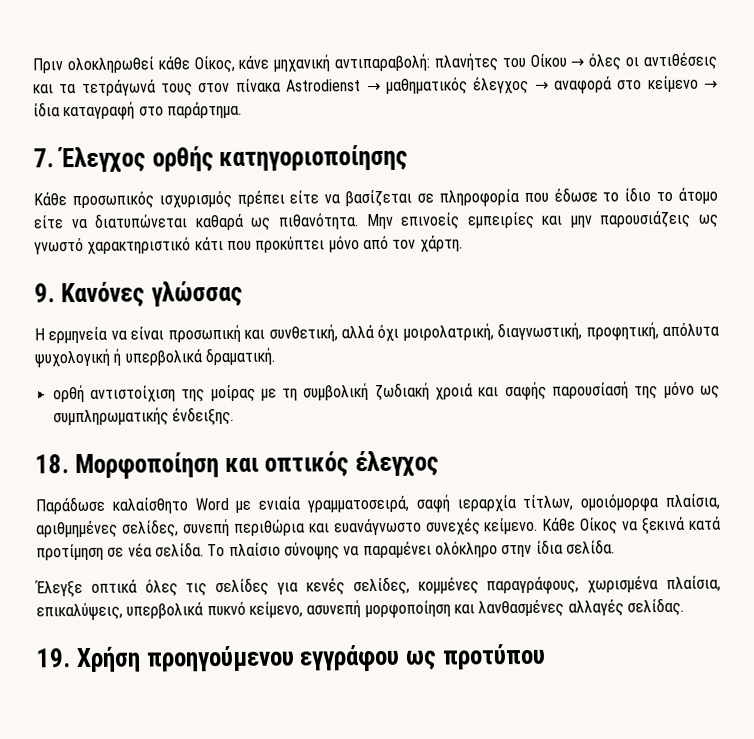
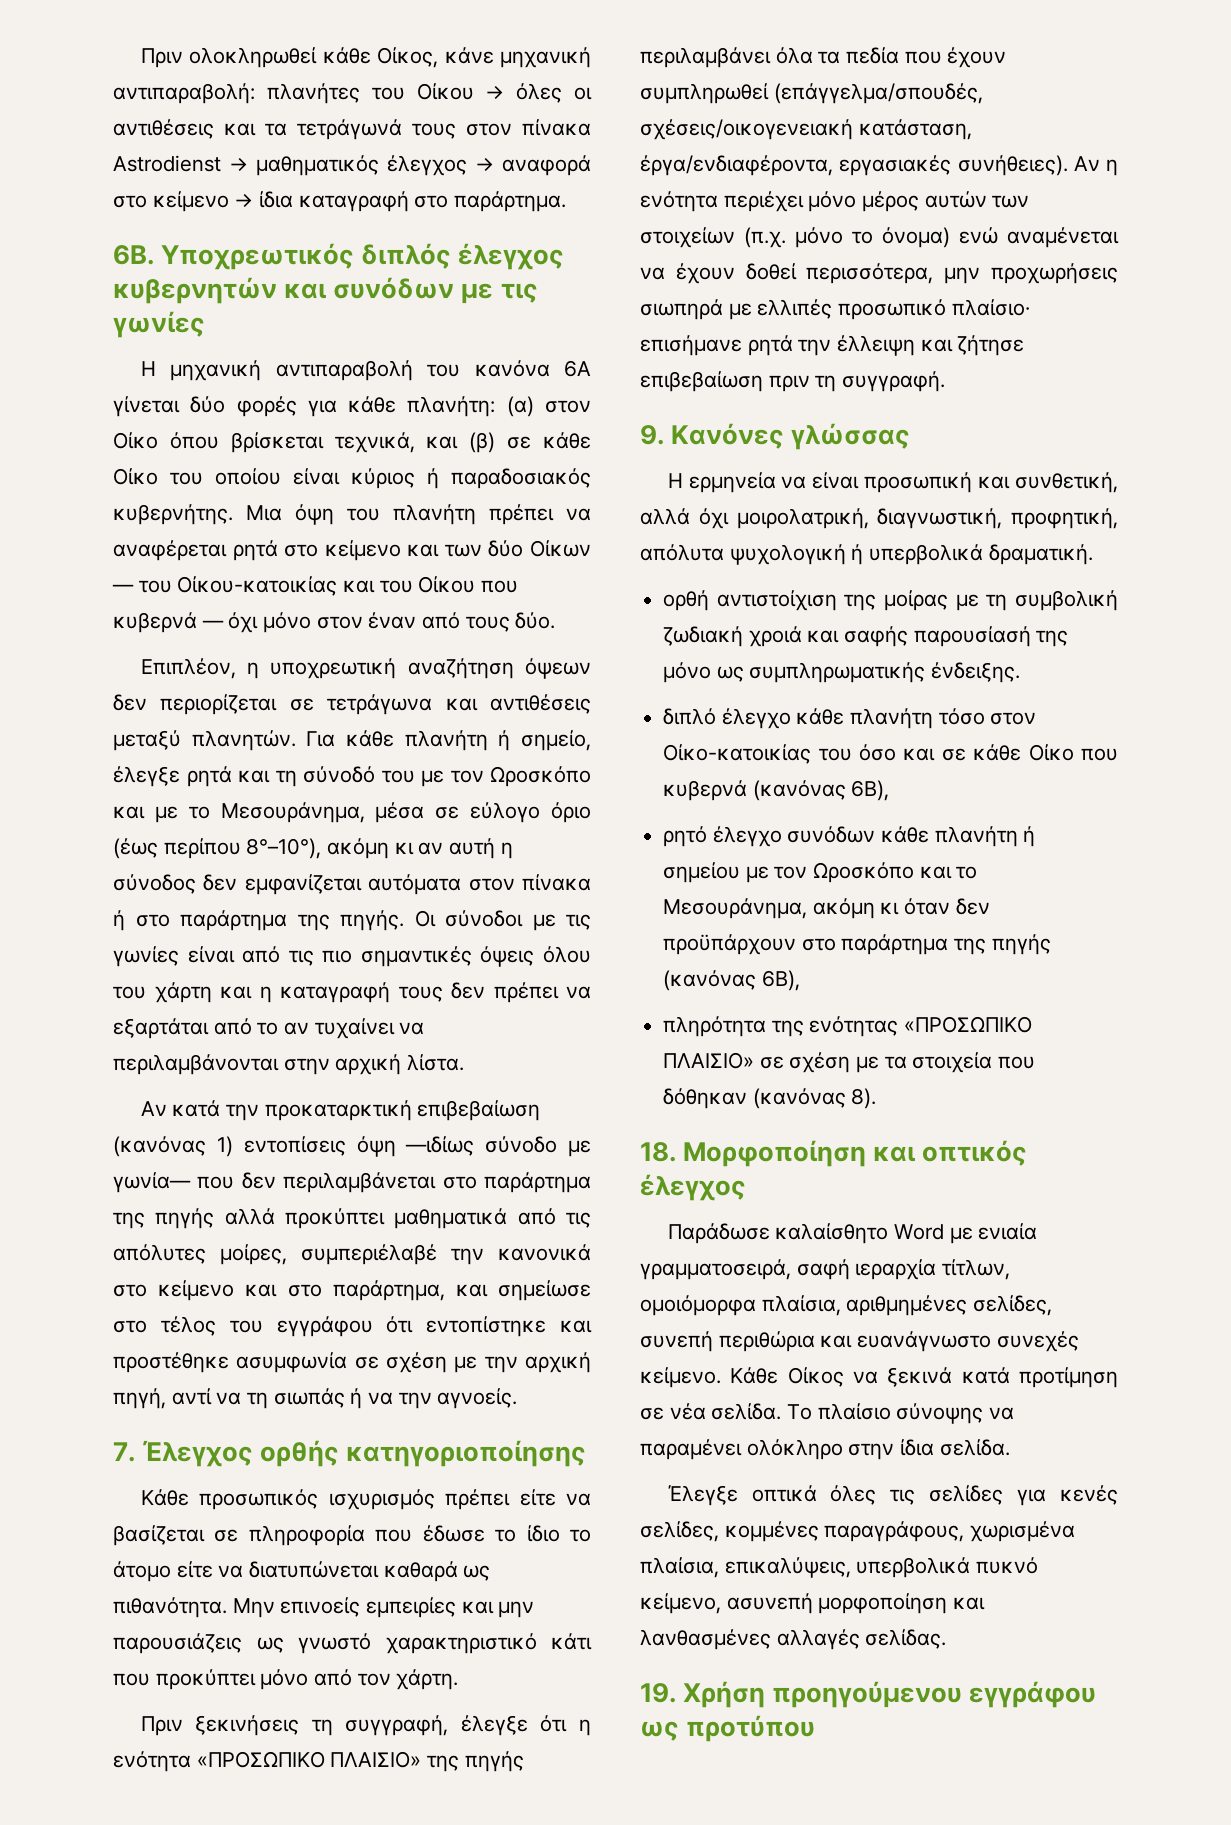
+ 6Β. Υποχρεωτικός διπλός έλεγχος κυβερνητών και συνόδων με τις γωνίες
+ Η μηχανική αντιπαραβολή του κανόνα 6Α γίνεται δύο φορές για κάθε πλανήτη: (α) στον Οίκο όπου βρίσκεται τεχνικά, και (β) σε κάθε Οίκο του οποίου είναι κύριος ή παραδοσιακός κυβερνήτης. Μια όψη του πλανήτη πρέπει να αναφέρεται ρητά στο κείμενο και των δύο Οίκων — του Οίκου-κατοικίας και του Οίκου που κυβερνά — όχι μόνο στον έναν από τους δύο.
+ Επιπλέον, η υποχρεωτική αναζήτηση όψεων δεν περιορίζεται σε τετράγωνα και αντιθέσεις μεταξύ πλανητών. Για κάθε πλανήτη ή σημείο, έλεγξε ρητά και τη σύνοδό του με τον Ωροσκόπο και με το Μεσουράνημα, μέσα σε εύλογο όριο (έως περίπου 8°–10°), ακόμη κι αν αυτή η σύνοδος δεν εμφανίζεται αυτόματα στον πίνακα ή στο παράρτημα της πηγής. Οι σύνοδοι με τις γωνίες είναι από τις πιο σημαντικές όψεις όλου του χάρτη και η καταγραφή τους δεν πρέπει να εξαρτάται από το αν τυχαίνει να περιλαμβάνονται στην αρχική λίστα.
+ Αν κατά την προκαταρκτική επιβεβαίωση (κανόνας 1) εντοπίσεις όψη —ιδίως σύνοδο με γωνία— που δεν περιλαμβάνεται στο παράρτημα της πηγής αλλά προκύπτει μαθηματικά από τις απόλυτες μοίρες, συμπεριέλαβέ την κανονικά στο κείμενο και στο παράρτημα, και σημείωσε στο τέλος του εγγράφου ότι εντοπίστηκε και προστέθηκε ασυμφωνία σε σχέση με την αρχική πηγή, αντί να τη σιωπάς ή να την αγνοείς.
+ Πριν ξεκινήσεις τη συγγραφή, έλεγξε ότι η ενότητα «ΠΡΟΣΩΠΙΚΟ ΠΛΑΙΣΙΟ» της πηγής περιλαμβάνει όλα τα πεδία που έχουν συμπληρωθεί (επάγγελμα/σπουδές, σχέσεις/οικογενειακή κατάσταση, έργα/ενδιαφέροντα, εργασιακές συνήθειες). Αν η ενότητα περιέχει μόνο μέρος αυτών των στοιχείων (π.χ. μόνο το όνομα) ενώ αναμένεται να έχουν δοθεί περισσότερα, μην προχωρήσεις σιωπηρά με ελλιπές προσωπικό πλαίσιο· επισήμανε ρητά την έλλειψη και ζήτησε επιβεβαίωση πριν τη συγγραφή.
+ διπλό έλεγχο κάθε πλανήτη τόσο στον Οίκο-κατοικίας του όσο και σε κάθε Οίκο που κυβερνά (κανόνας 6Β),
+ ρητό έλεγχο συνόδων κάθε πλανήτη ή σημείου με τον Ωροσκόπο και το Μεσουράνημα, ακόμη κι όταν δεν προϋπάρχουν στο παράρτημα της πηγής (κανόνας 6Β),
+ πληρότητα της ενότητας «ΠΡΟΣΩΠΙΚΟ ΠΛΑΙΣΙΟ» σε σχέση με τα στοιχεία που δόθηκαν (κανόνας 8).

